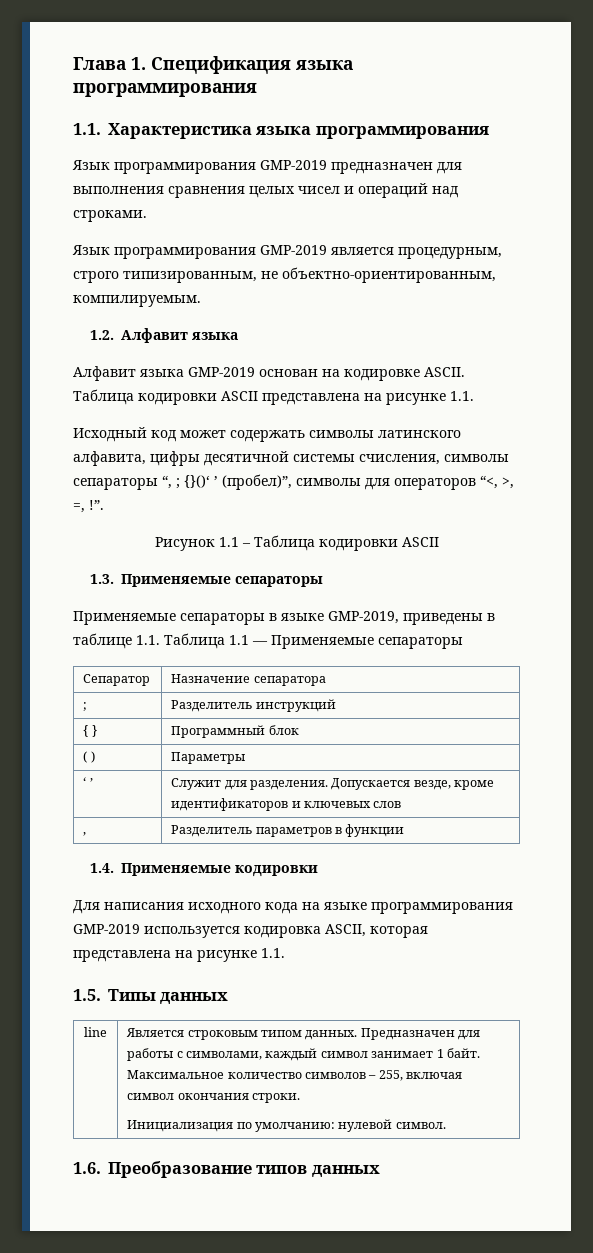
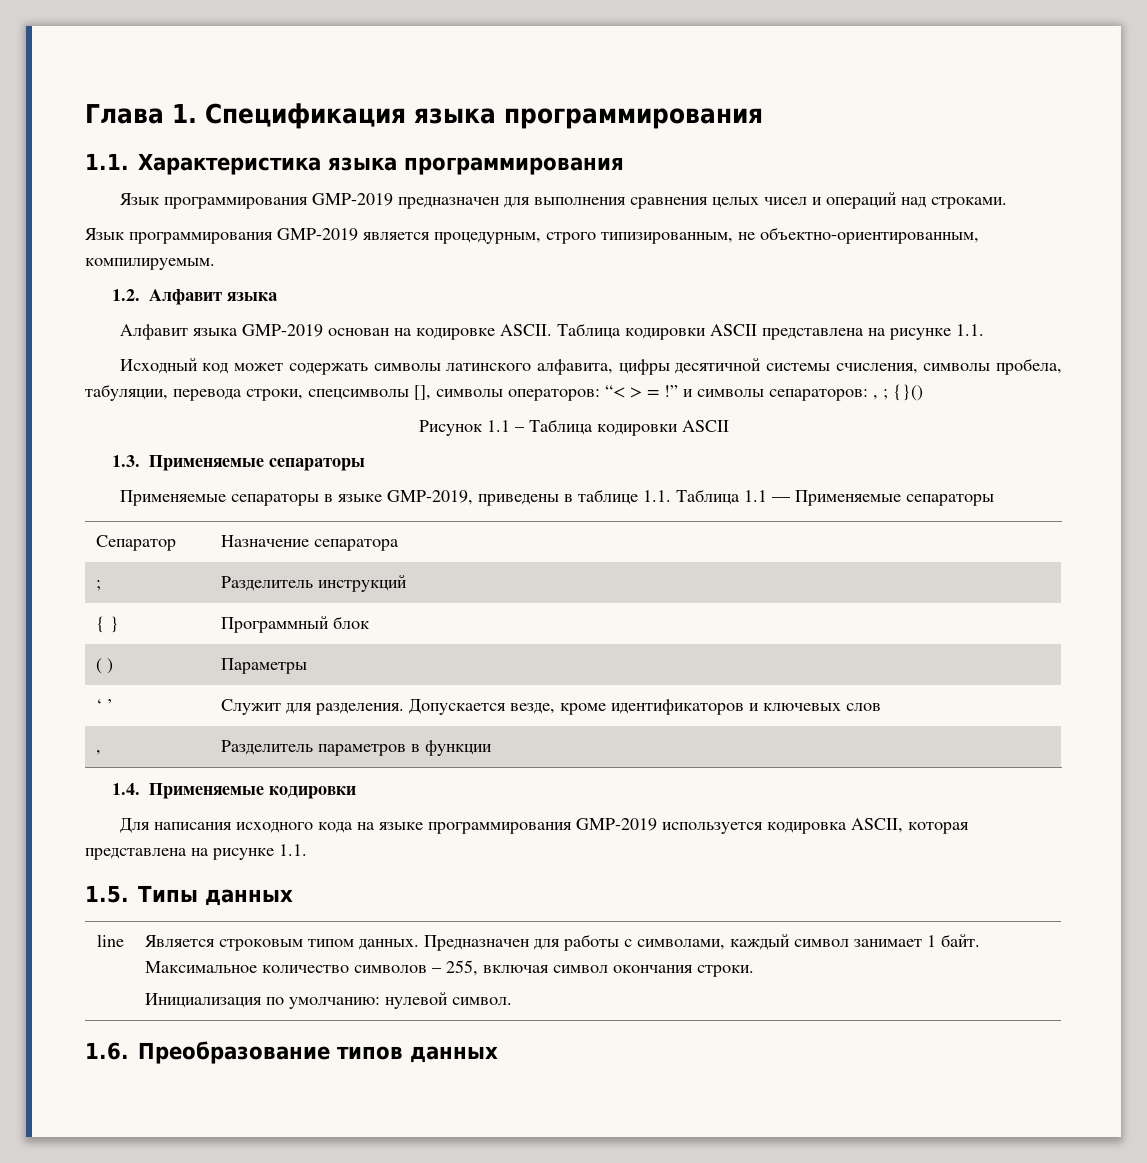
- Исходный код может содержать символы латинского алфавита, цифры десятичной системы счисления, символы сепараторы “, ; {}()‘ ’ (пробел)”, символы для операторов “<, >, =, !”.
+ Исходный код может содержать символы латинского алфавита, цифры десятичной системы счисления, символы пробела, табуляции, перевода строки, спецсимволы [], символы операторов: “< > = !” и символы сепараторов: , ; {}()

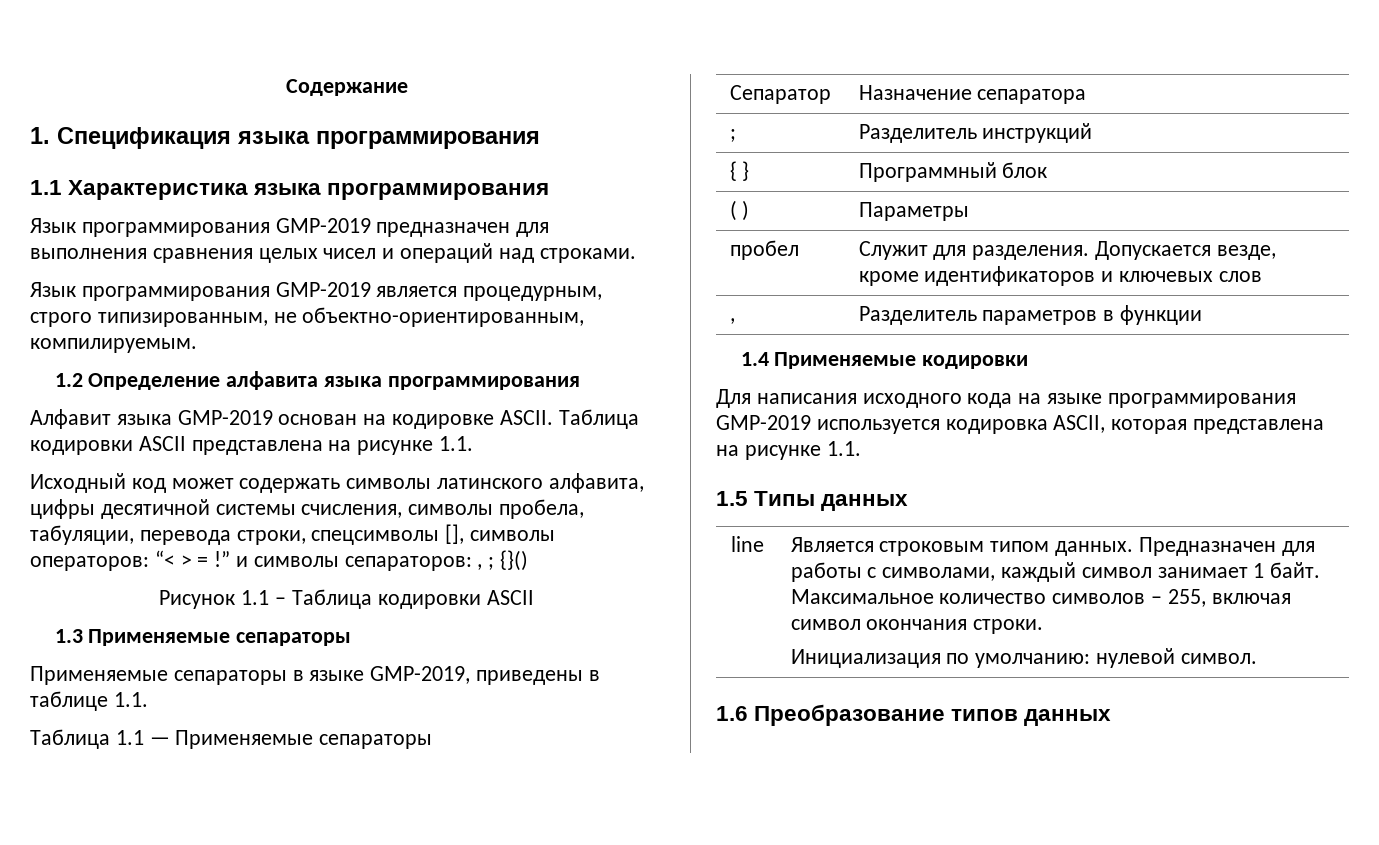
- Глава 1. Спецификация языка программирования
+ Содержание
+ 1. Спецификация языка программирования
- 1.1. Характеристика языка программирования
+ 1.1 Характеристика языка программирования
- 1.2. Алфавит языка
+ 1.2 Определение алфавита языка программирования
- 1.3. Применяемые сепараторы
+ 1.3 Применяемые сепараторы
- Применяемые сепараторы в языке GMP-2019, приведены в таблице 1.1. Таблица 1.1 — Применяемые сепараторы
+ Применяемые сепараторы в языке GMP-2019, приведены в таблице 1.1.
+ Таблица 1.1 — Применяемые сепараторы
- ‘ ’ | Служит для разделения. Допускается везде, кроме идентификаторов и ключевых слов
+ пробел | Служит для разделения. Допускается везде, кроме идентификаторов и ключевых слов
- 1.4. Применяемые кодировки
+ 1.4 Применяемые кодировки
- 1.5. Типы данных
+ 1.5 Типы данных
- 1.6. Преобразование типов данных
+ 1.6 Преобразование типов данных

